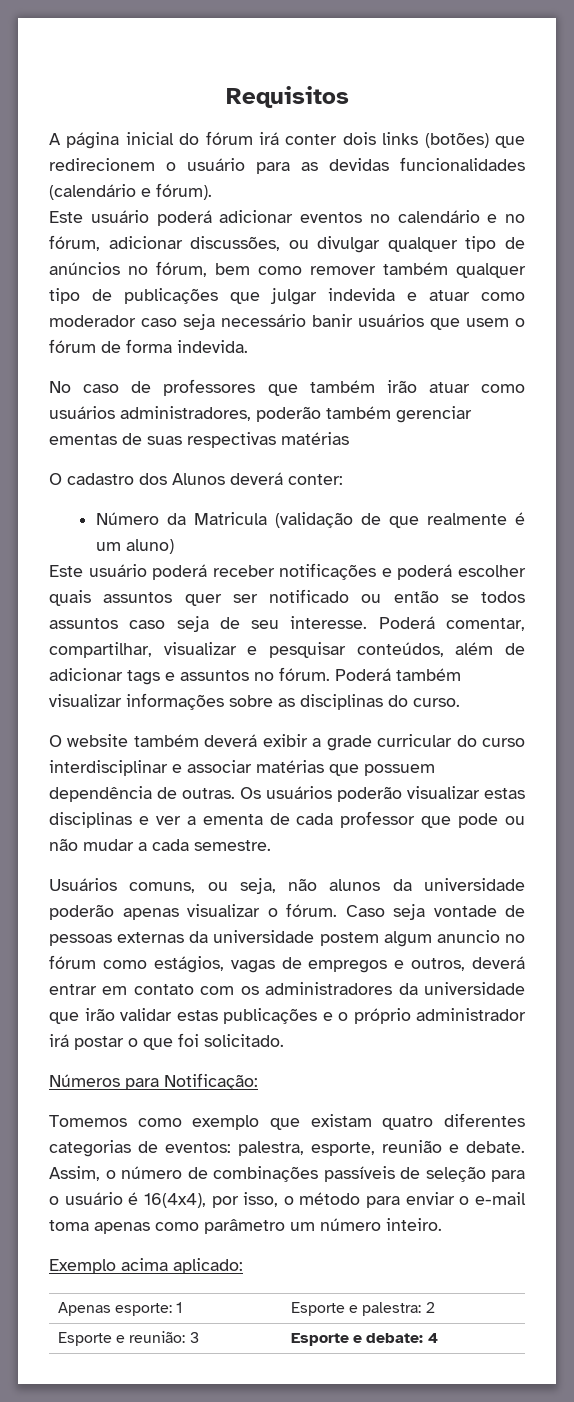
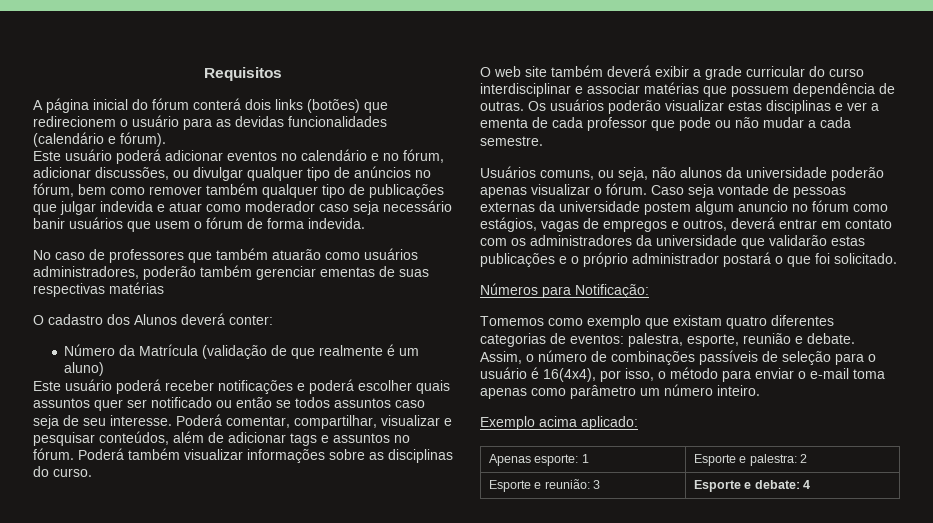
- A página inicial do fórum irá conter dois links (botões) que redirecionem o usuário para as devidas funcionalidades (calendário e fórum).
+ A página inicial do fórum conterá dois links (botões) que redirecionem o usuário para as devidas funcionalidades (calendário e fórum).
- No caso de professores que também irão atuar como usuários administradores, poderão também gerenciar ementas de suas respectivas matérias
+ No caso de professores que também atuarão como usuários administradores, poderão também gerenciar ementas de suas respectivas matérias
- Número da Matricula (validação de que realmente é um aluno)
+ Número da Matrícula (validação de que realmente é um aluno)
- O website também deverá exibir a grade curricular do curso interdisciplinar e associar matérias que possuem dependência de outras.
+ O web site também deverá exibir a grade curricular do curso interdisciplinar e associar matérias que possuem dependência de outras.
- Caso seja vontade de pessoas externas da universidade postem algum anuncio no fórum como estágios, vagas de empregos e outros, deverá entrar em contato com os administradores da universidade que irão validar estas publicações e o próprio administrador irá postar o que foi solicitado.
+ Caso seja vontade de pessoas externas da universidade postem algum anuncio no fórum como estágios, vagas de empregos e outros, deverá entrar em contato com os administradores da universidade que validarão estas publicações e o próprio administrador postará o que foi solicitado.

